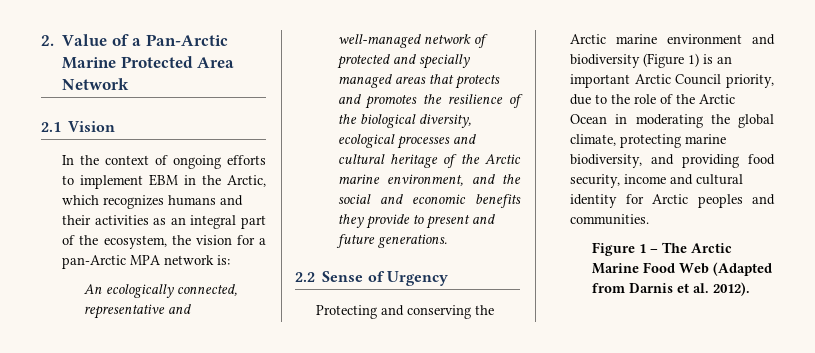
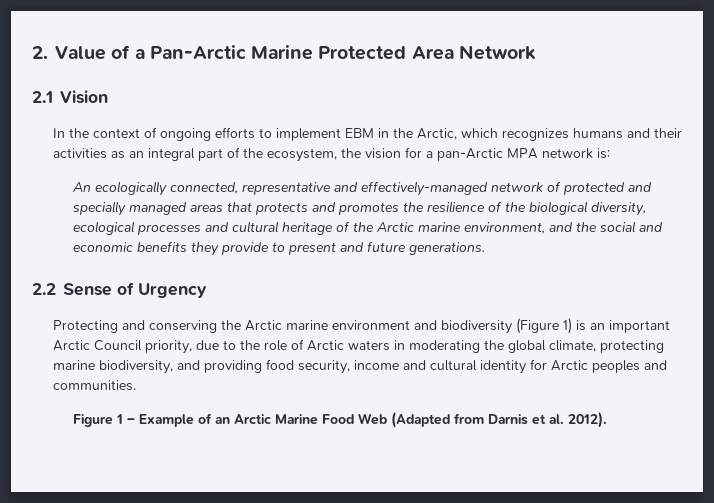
- An ecologically connected, representative and well-managed network of protected and specially managed areas that protects and promotes the resilience of the biological diversity, ecological processes and cultural heritage of the Arctic marine environment, and the social and economic benefits they provide to present and future generations.
+ An ecologically connected, representative and effectively-managed network of protected and specially managed areas that protects and promotes the resilience of the biological diversity, ecological processes and cultural heritage of the Arctic marine environment, and the social and economic benefits they provide to present and future generations.
- Protecting and conserving the Arctic marine environment and biodiversity (Figure 1) is an important Arctic Council priority, due to the role of the Arctic Ocean in moderating the global climate, protecting marine biodiversity, and providing food security, income and cultural identity for Arctic peoples and communities.
+ Protecting and conserving the Arctic marine environment and biodiversity (Figure 1) is an important Arctic Council priority, due to the role of Arctic waters in moderating the global climate, protecting marine biodiversity, and providing food security, income and cultural identity for Arctic peoples and communities.
- Figure 1 – The Arctic Marine Food Web (Adapted from Darnis et al. 2012).
+ Figure 1 – Example of an Arctic Marine Food Web (Adapted from Darnis et al. 2012).

